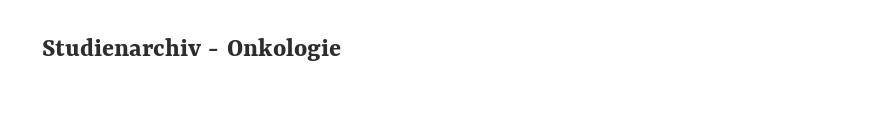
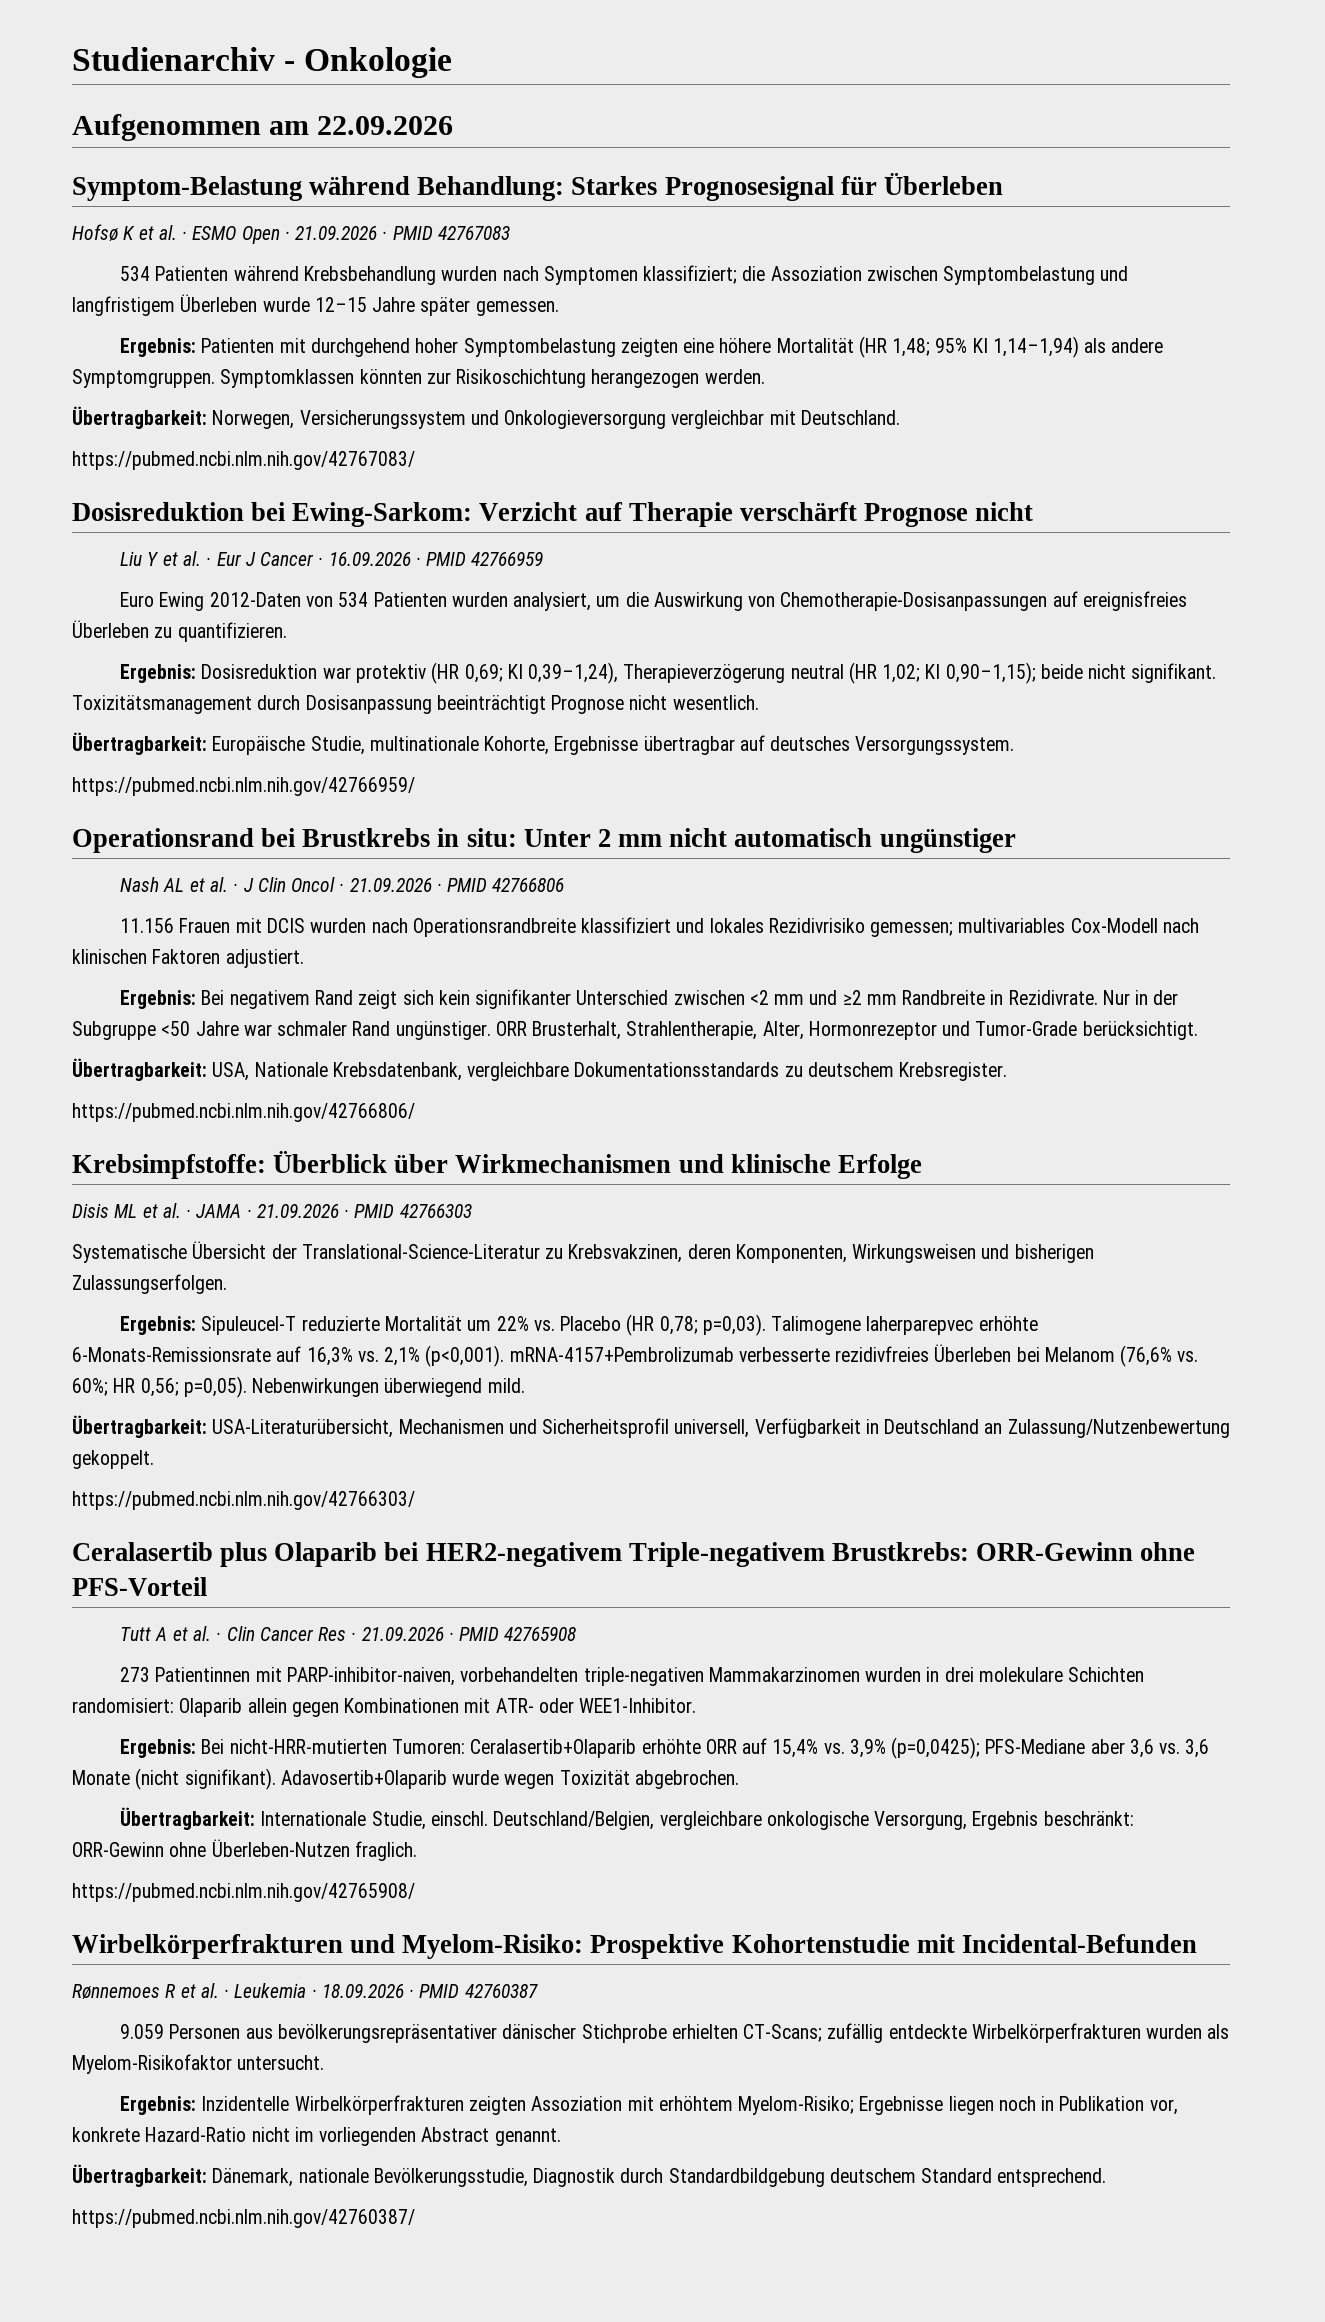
+ Aufgenommen am 22.09.2026
+ Symptom-Belastung während Behandlung: Starkes Prognosesignal für Überleben
+ Hofsø K et al. · ESMO Open · 21.09.2026 · PMID 42767083
+ 534 Patienten während Krebsbehandlung wurden nach Symptomen klassifiziert; die Assoziation zwischen Symptombelastung und langfristigem Überleben wurde 12–15 Jahre später gemessen.
+ Ergebnis: Patienten mit durchgehend hoher Symptombelastung zeigten eine höhere Mortalität (HR 1,48; 95% KI 1,14–1,94) als andere Symptomgruppen. Symptomklassen könnten zur Risikoschichtung herangezogen werden.
+ Übertragbarkeit: Norwegen, Versicherungssystem und Onkologieversorgung vergleichbar mit Deutschland.
+ https://pubmed.ncbi.nlm.nih.gov/42767083/
+ Dosisreduktion bei Ewing-Sarkom: Verzicht auf Therapie verschärft Prognose nicht
+ Liu Y et al. · Eur J Cancer · 16.09.2026 · PMID 42766959
+ Euro Ewing 2012-Daten von 534 Patienten wurden analysiert, um die Auswirkung von Chemotherapie-Dosisanpassungen auf ereignisfreies Überleben zu quantifizieren.
+ Ergebnis: Dosisreduktion war protektiv (HR 0,69; KI 0,39–1,24), Therapieverzögerung neutral (HR 1,02; KI 0,90–1,15); beide nicht signifikant. Toxizitätsmanagement durch Dosisanpassung beeinträchtigt Prognose nicht wesentlich.
+ Übertragbarkeit: Europäische Studie, multinationale Kohorte, Ergebnisse übertragbar auf deutsches Versorgungssystem.
+ https://pubmed.ncbi.nlm.nih.gov/42766959/
+ Operationsrand bei Brustkrebs in situ: Unter 2 mm nicht automatisch ungünstiger
+ Nash AL et al. · J Clin Oncol · 21.09.2026 · PMID 42766806
+ 11.156 Frauen mit DCIS wurden nach Operationsrandbreite klassifiziert und lokales Rezidivrisiko gemessen; multivariables Cox-Modell nach klinischen Faktoren adjustiert.
+ Ergebnis: Bei negativem Rand zeigt sich kein signifikanter Unterschied zwischen <2 mm und ≥2 mm Randbreite in Rezidivrate. Nur in der Subgruppe <50 Jahre war schmaler Rand ungünstiger. ORR Brusterhalt, Strahlentherapie, Alter, Hormonrezeptor und Tumor-Grade berücksichtigt.
+ Übertragbarkeit: USA, Nationale Krebsdatenbank, vergleichbare Dokumentationsstandards zu deutschem Krebsregister.
+ https://pubmed.ncbi.nlm.nih.gov/42766806/
+ Krebsimpfstoffe: Überblick über Wirkmechanismen und klinische Erfolge
+ Disis ML et al. · JAMA · 21.09.2026 · PMID 42766303
+ Systematische Übersicht der Translational-Science-Literatur zu Krebsvakzinen, deren Komponenten, Wirkungsweisen und bisherigen Zulassungserfolgen.
+ Ergebnis: Sipuleucel-T reduzierte Mortalität um 22% vs. Placebo (HR 0,78; p=0,03). Talimogene laherparepvec erhöhte 6-Monats-Remissionsrate auf 16,3% vs. 2,1% (p<0,001). mRNA-4157+Pembrolizumab verbesserte rezidivfreies Überleben bei Melanom (76,6% vs. 60%; HR 0,56; p=0,05). Nebenwirkungen überwiegend mild.
+ Übertragbarkeit: USA-Literaturübersicht, Mechanismen und Sicherheitsprofil universell, Verfügbarkeit in Deutschland an Zulassung/Nutzenbewertung gekoppelt.
+ https://pubmed.ncbi.nlm.nih.gov/42766303/
+ Ceralasertib plus Olaparib bei HER2-negativem Triple-negativem Brustkrebs: ORR-Gewinn ohne PFS-Vorteil
+ Tutt A et al. · Clin Cancer Res · 21.09.2026 · PMID 42765908
+ 273 Patientinnen mit PARP-inhibitor-naiven, vorbehandelten triple-negativen Mammakarzinomen wurden in drei molekulare Schichten randomisiert: Olaparib allein gegen Kombinationen mit ATR- oder WEE1-Inhibitor.
+ Ergebnis: Bei nicht-HRR-mutierten Tumoren: Ceralasertib+Olaparib erhöhte ORR auf 15,4% vs. 3,9% (p=0,0425); PFS-Mediane aber 3,6 vs. 3,6 Monate (nicht signifikant). Adavosertib+Olaparib wurde wegen Toxizität abgebrochen.
+ Übertragbarkeit: Internationale Studie, einschl. Deutschland/Belgien, vergleichbare onkologische Versorgung, Ergebnis beschränkt: ORR-Gewinn ohne Überleben-Nutzen fraglich.
+ https://pubmed.ncbi.nlm.nih.gov/42765908/
+ Wirbelkörperfrakturen und Myelom-Risiko: Prospektive Kohortenstudie mit Incidental-Befunden
+ Rønnemoes R et al. · Leukemia · 18.09.2026 · PMID 42760387
+ 9.059 Personen aus bevölkerungsrepräsentativer dänischer Stichprobe erhielten CT-Scans; zufällig entdeckte Wirbelkörperfrakturen wurden als Myelom-Risikofaktor untersucht.
+ Ergebnis: Inzidentelle Wirbelkörperfrakturen zeigten Assoziation mit erhöhtem Myelom-Risiko; Ergebnisse liegen noch in Publikation vor, konkrete Hazard-Ratio nicht im vorliegenden Abstract genannt.
+ Übertragbarkeit: Dänemark, nationale Bevölkerungsstudie, Diagnostik durch Standardbildgebung deutschem Standard entsprechend.
+ https://pubmed.ncbi.nlm.nih.gov/42760387/

